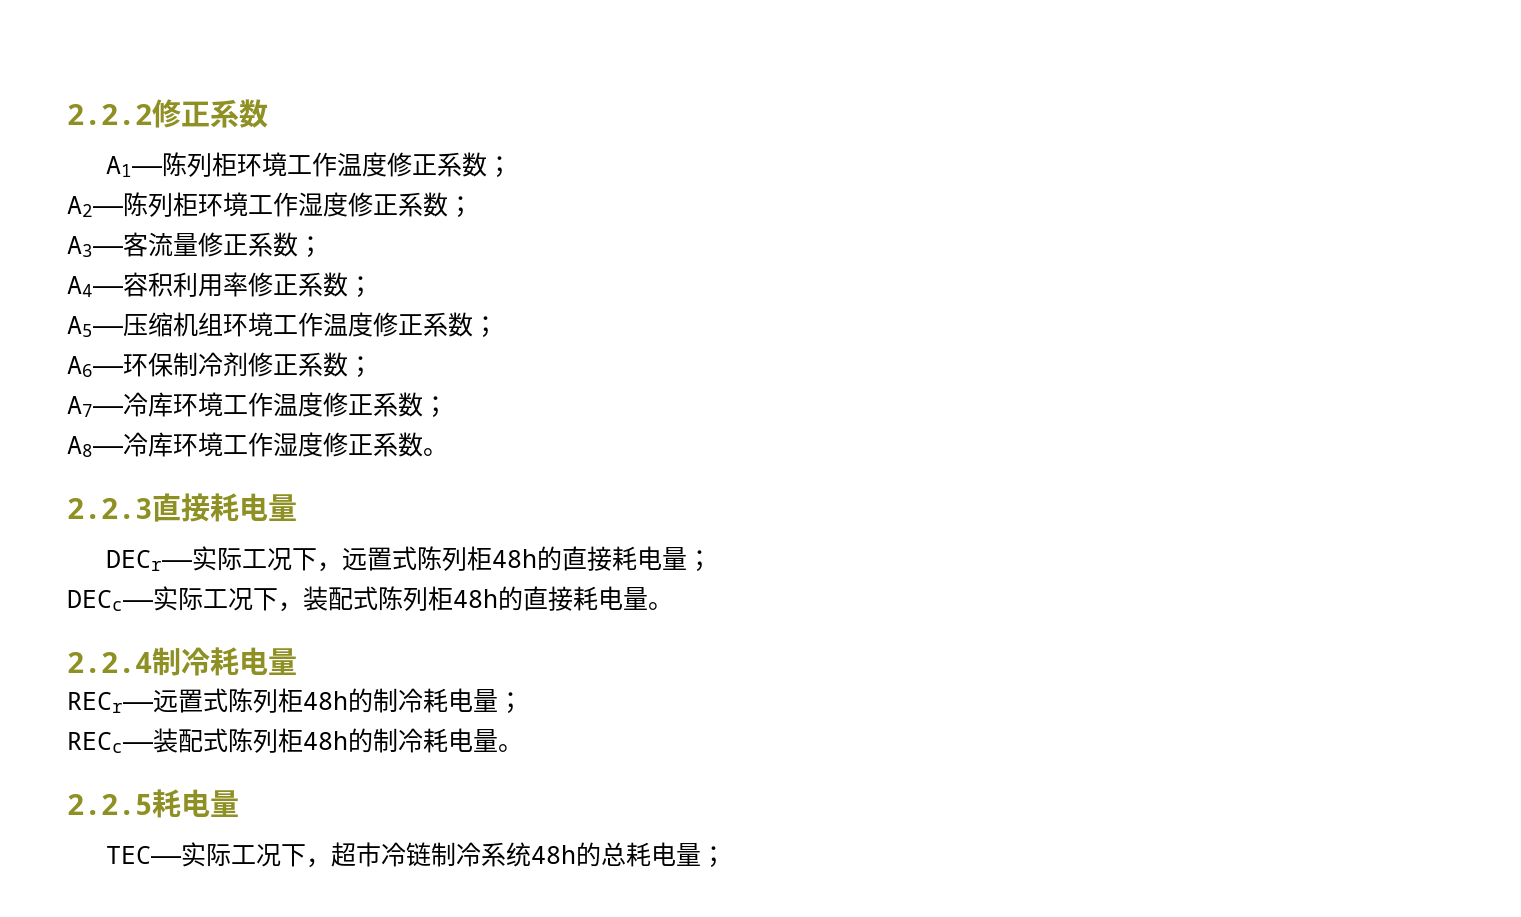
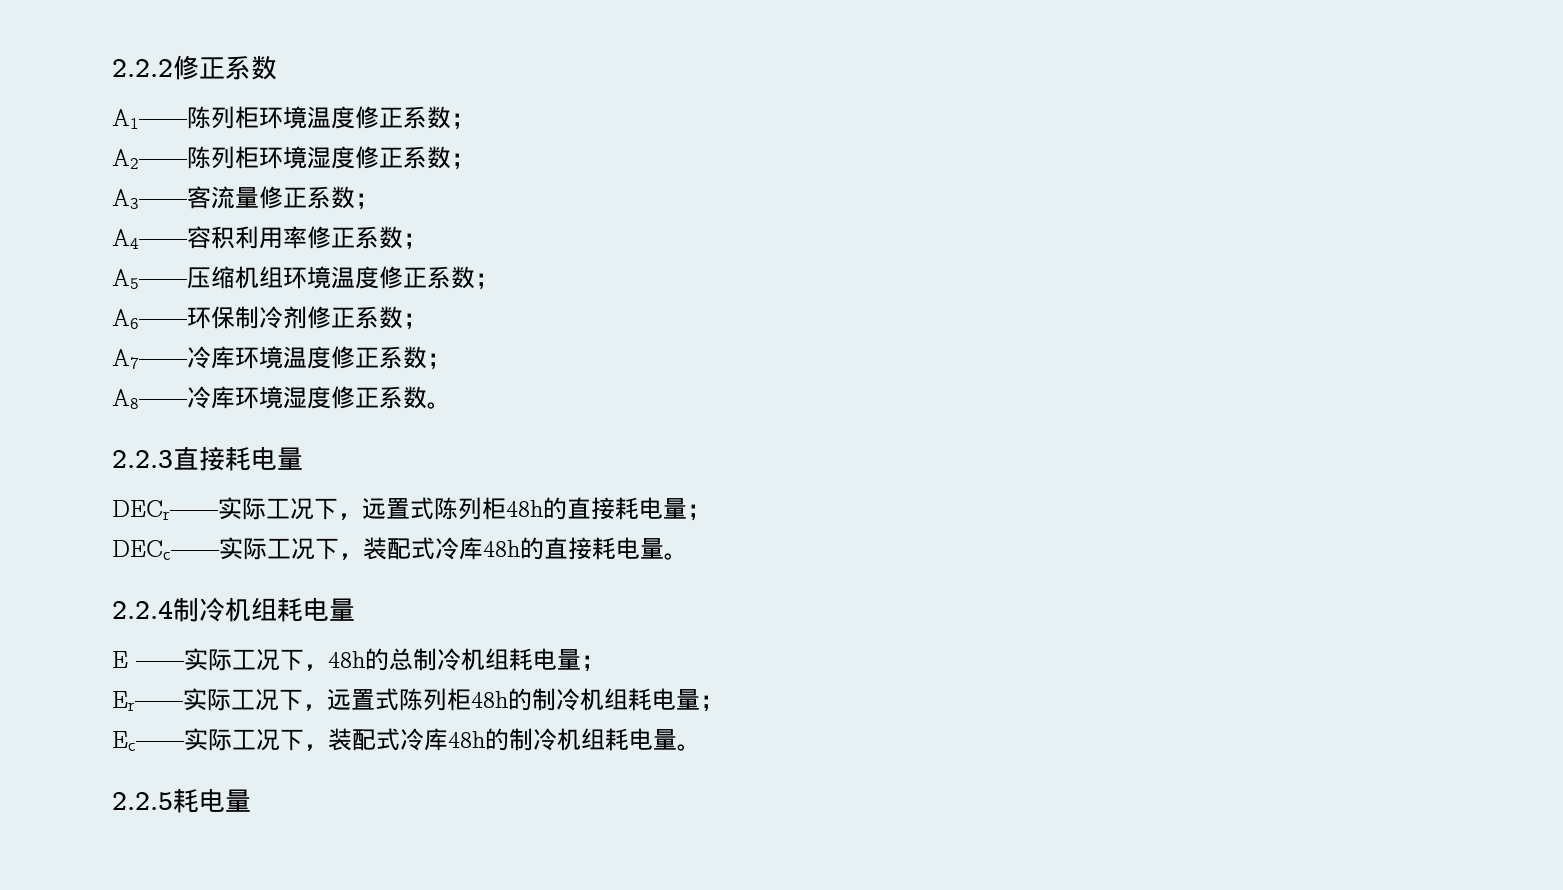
- A1——陈列柜环境工作温度修正系数；
+ A1——陈列柜环境温度修正系数；
- A2——陈列柜环境工作湿度修正系数；
+ A2——陈列柜环境湿度修正系数；
- A5——压缩机组环境工作温度修正系数；
+ A5——压缩机组环境温度修正系数；
- A7——冷库环境工作温度修正系数；
+ A7——冷库环境温度修正系数；
- A8——冷库环境工作湿度修正系数。
+ A8——冷库环境湿度修正系数。
- DECc——实际工况下，装配式陈列柜48h的直接耗电量。
+ DECc——实际工况下，装配式冷库48h的直接耗电量。
- 2.2.4制冷耗电量
- RECr——远置式陈列柜48h的制冷耗电量；
- RECc——装配式陈列柜48h的制冷耗电量。
+ 2.2.4制冷机组耗电量
+ E ——实际工况下，48h的总制冷机组耗电量；
+ Er——实际工况下，远置式陈列柜48h的制冷机组耗电量；
+ Ec——实际工况下，装配式冷库48h的制冷机组耗电量。
- TEC——实际工况下，超市冷链制冷系统48h的总耗电量；

